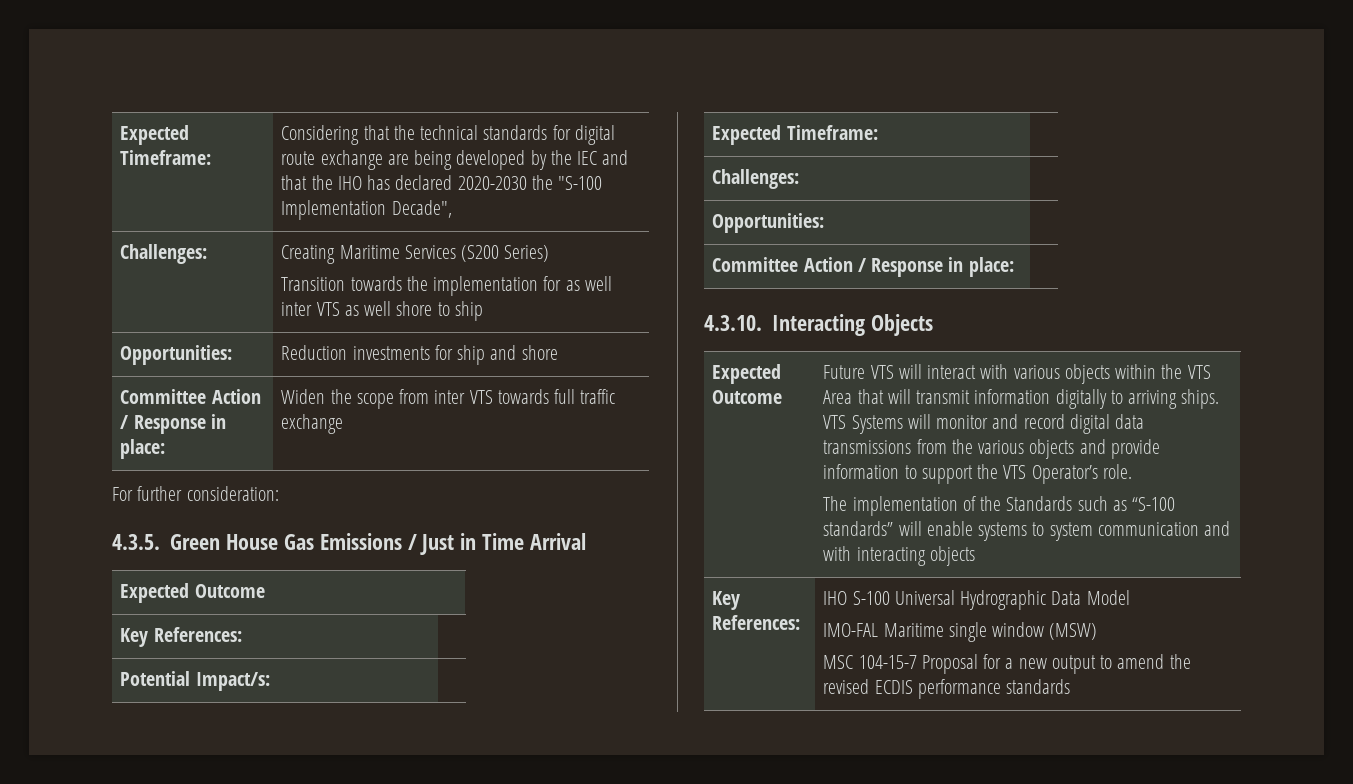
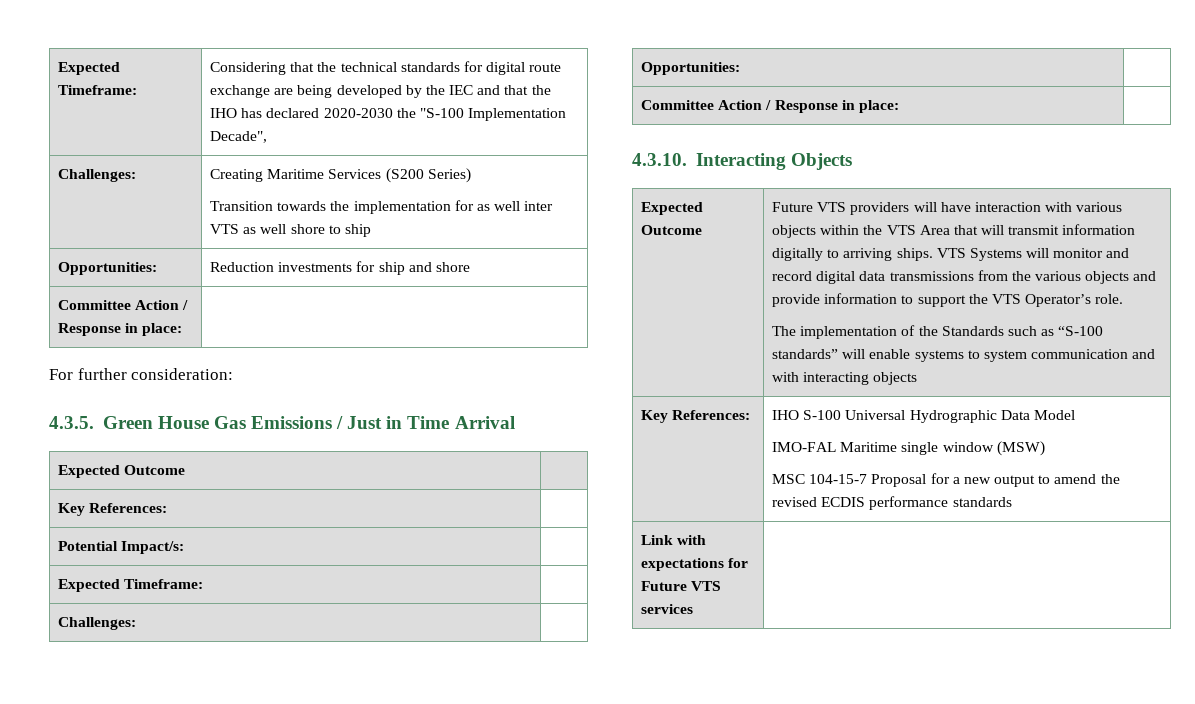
  Opportunities: | Reduction investments for ship and shore
- Committee Action / Response in place: | Widen the scope from inter VTS towards full traffic exchange
+ Committee Action / Response in place: |
- Future VTS will interact with various objects within the VTS Area that will transmit information digitally to arriving ships.
+ Future VTS providers will have interaction with various objects within the VTS Area that will transmit information digitally to arriving ships.
+ Link with expectations for Future VTS services |

